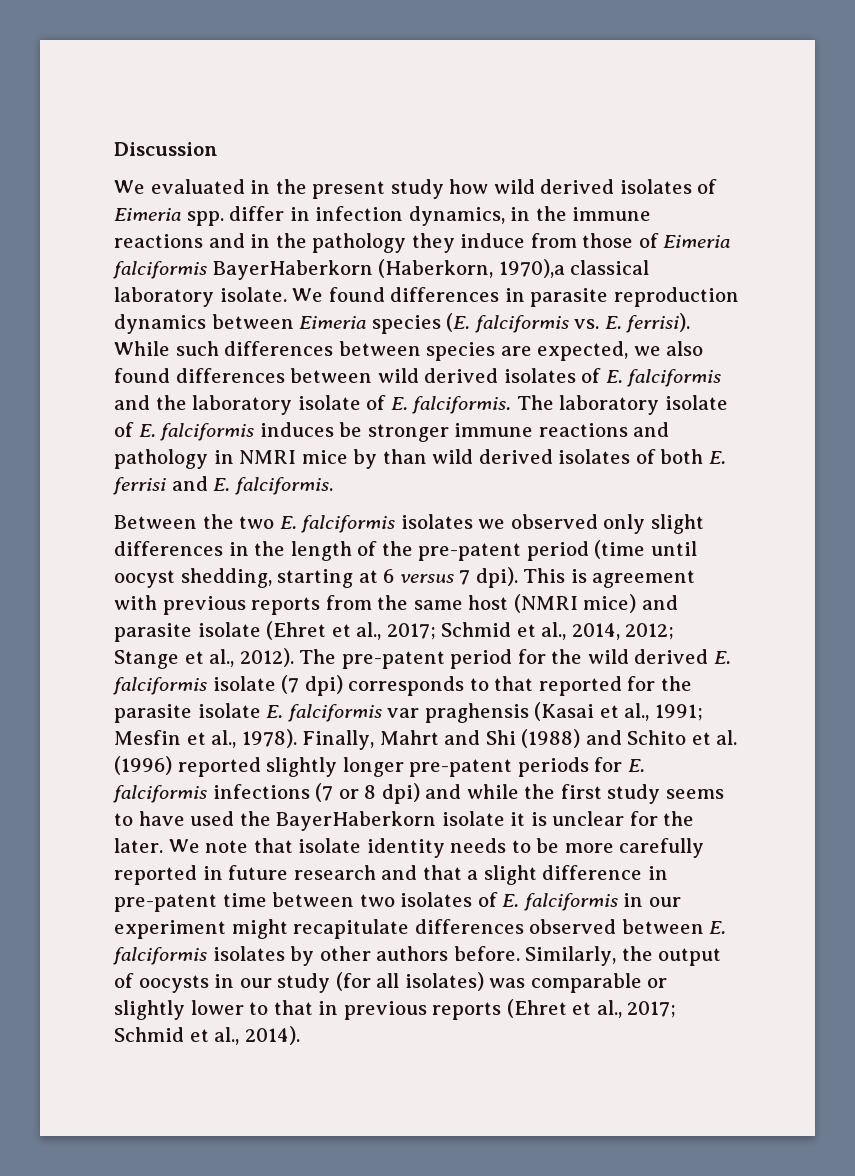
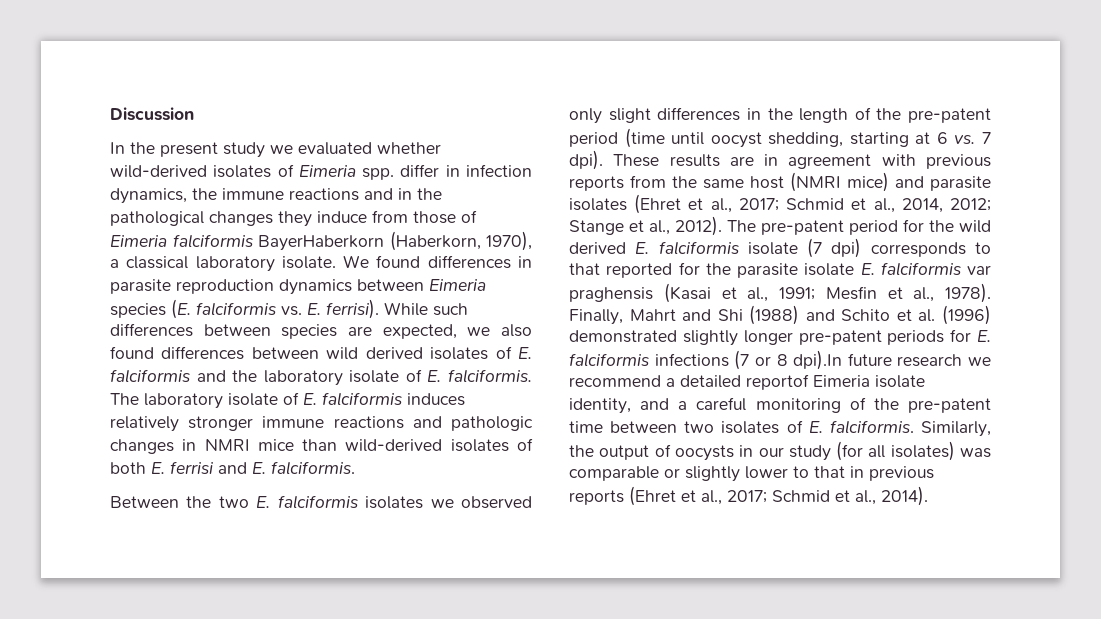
- We evaluated in the present study how wild derived isolates of Eimeria spp. differ in infection dynamics, in the immune reactions and in the pathology they induce from those of Eimeria falciformis BayerHaberkorn (Haberkorn, 1970),a classical laboratory isolate.
+ In the present study we evaluated whether wild-derived isolates of Eimeria spp. differ in infection dynamics, the immune reactions and in the pathological changes they induce from those of Eimeria falciformis BayerHaberkorn (Haberkorn, 1970), a classical laboratory isolate.
- The laboratory isolate of E. falciformis induces be stronger immune reactions and pathology in NMRI mice by than wild derived isolates of both E. ferrisi and E. falciformis.
+ The laboratory isolate of E. falciformis induces relatively stronger immune reactions and pathologic changes in NMRI mice than wild-derived isolates of both E. ferrisi and E. falciformis.
- Between the two E. falciformis isolates we observed only slight differences in the length of the pre-patent period (time until oocyst shedding, starting at 6 versus 7 dpi).
+ Between the two E. falciformis isolates we observed only slight differences in the length of the pre-patent period (time until oocyst shedding, starting at 6 vs. 7 dpi).
- This is agreement with previous reports from the same host (NMRI mice) and parasite isolate (Ehret et al., 2017; Schmid et al., 2014, 2012; Stange et al., 2012).
+ These results are in agreement with previous reports from the same host (NMRI mice) and parasite isolates (Ehret et al., 2017; Schmid et al., 2014, 2012; Stange et al., 2012).
- Finally, Mahrt and Shi (1988) and Schito et al. (1996) reported slightly longer pre-patent periods for E. falciformis infections (7 or 8 dpi) and while the first study seems to have used the BayerHaberkorn isolate it is unclear for the later. We note that isolate identity needs to be more carefully reported in future research and that a slight difference in pre-patent time between two isolates of E. falciformis in our experiment might recapitulate differences observed between E. falciformis isolates by other authors before.
+ Finally, Mahrt and Shi (1988) and Schito et al. (1996) demonstrated slightly longer pre-patent periods for E. falciformis infections (7 or 8 dpi).In future research we recommend a detailed reportof Eimeria isolate identity, and a careful monitoring of the pre-patent time between two isolates of E. falciformis.

